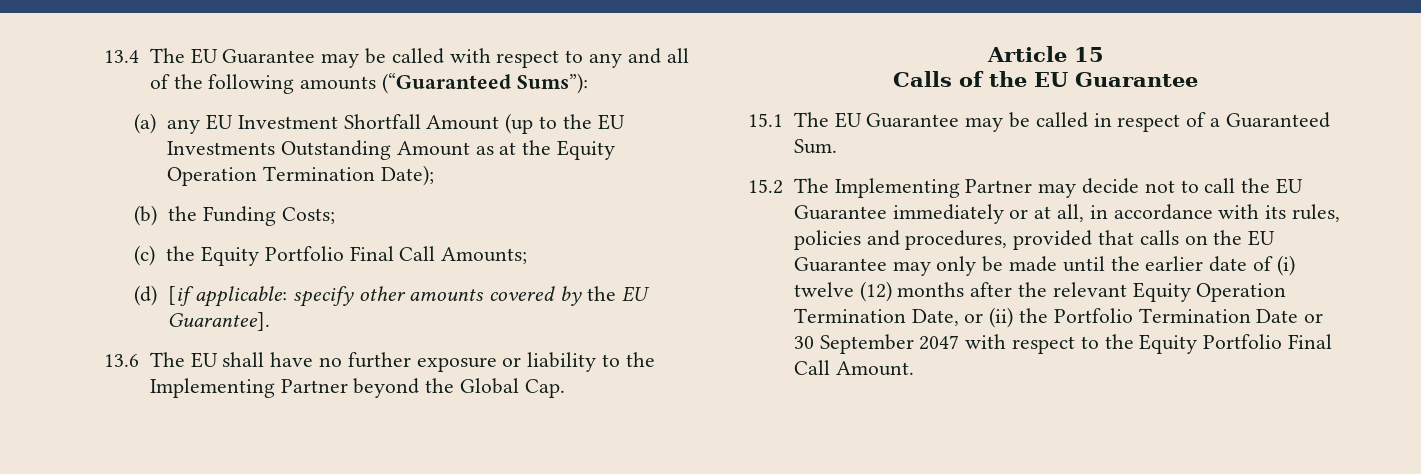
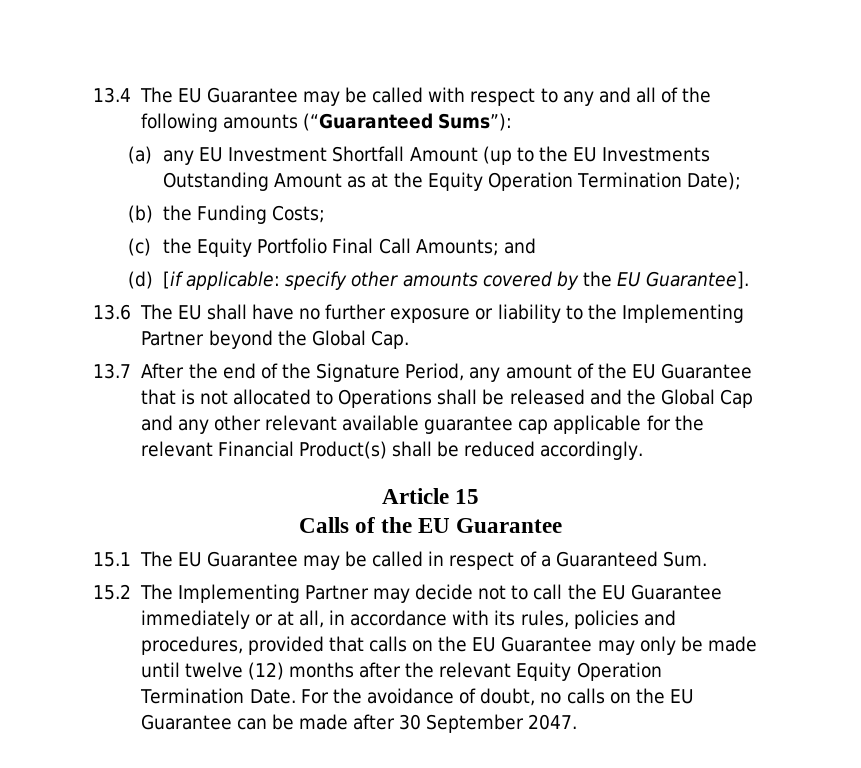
- (c) the Equity Portfolio Final Call Amounts;
+ (c) the Equity Portfolio Final Call Amounts; and
+ 13.7 After the end of the Signature Period, any amount of the EU Guarantee that is not allocated to Operations shall be released and the Global Cap and any other relevant available guarantee cap applicable for the relevant Financial Product(s) shall be reduced accordingly.
- 15.2 The Implementing Partner may decide not to call the EU Guarantee immediately or at all, in accordance with its rules, policies and procedures, provided that calls on the EU Guarantee may only be made until the earlier date of (i) twelve (12) months after the relevant Equity Operation Termination Date, or (ii) the Portfolio Termination Date or 30 September 2047 with respect to the Equity Portfolio Final Call Amount.
+ 15.2 The Implementing Partner may decide not to call the EU Guarantee immediately or at all, in accordance with its rules, policies and procedures, provided that calls on the EU Guarantee may only be made until twelve (12) months after the relevant Equity Operation Termination Date. For the avoidance of doubt, no calls on the EU Guarantee can be made after 30 September 2047.

